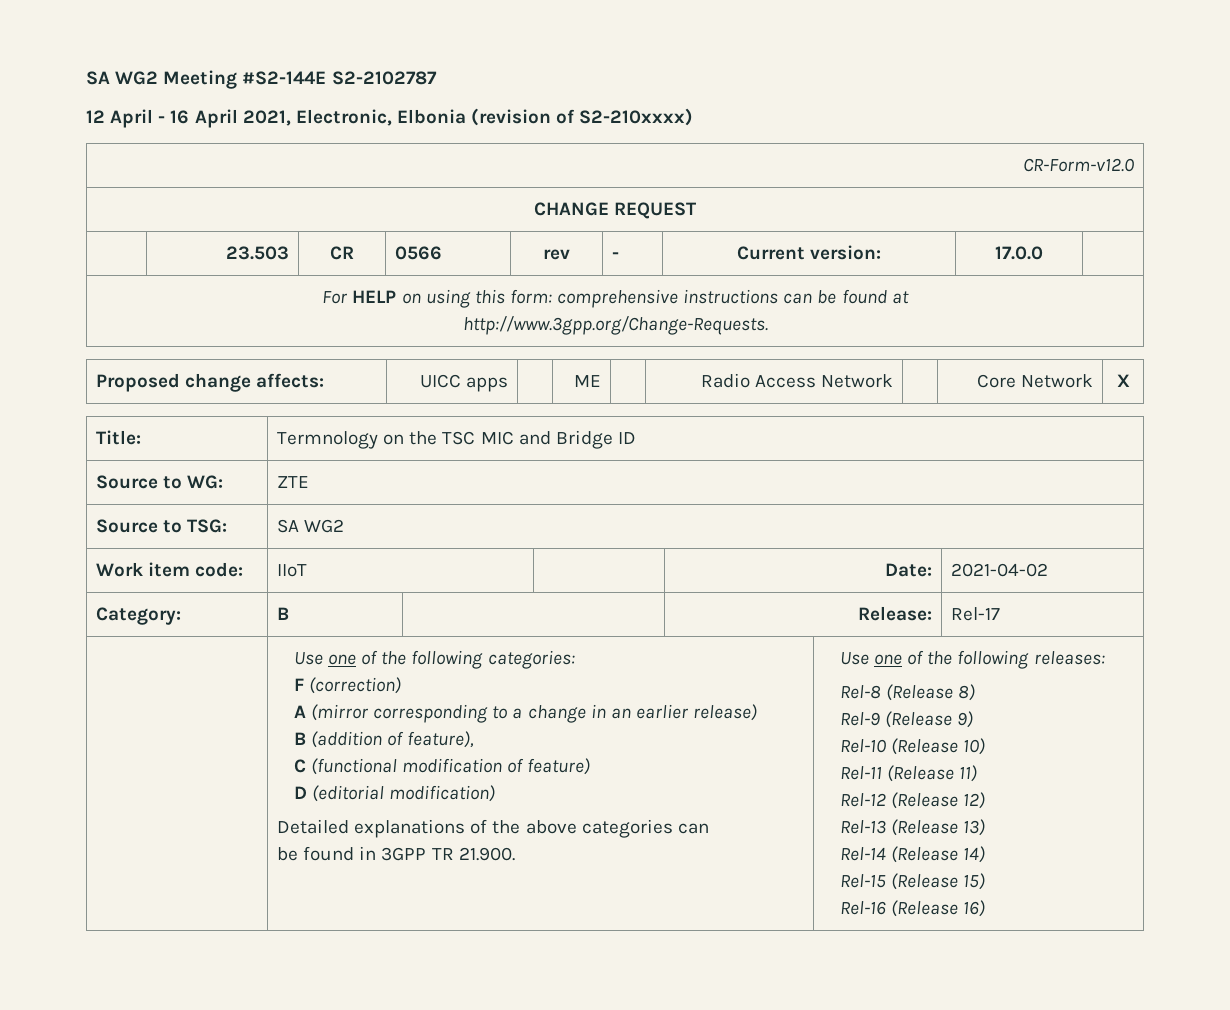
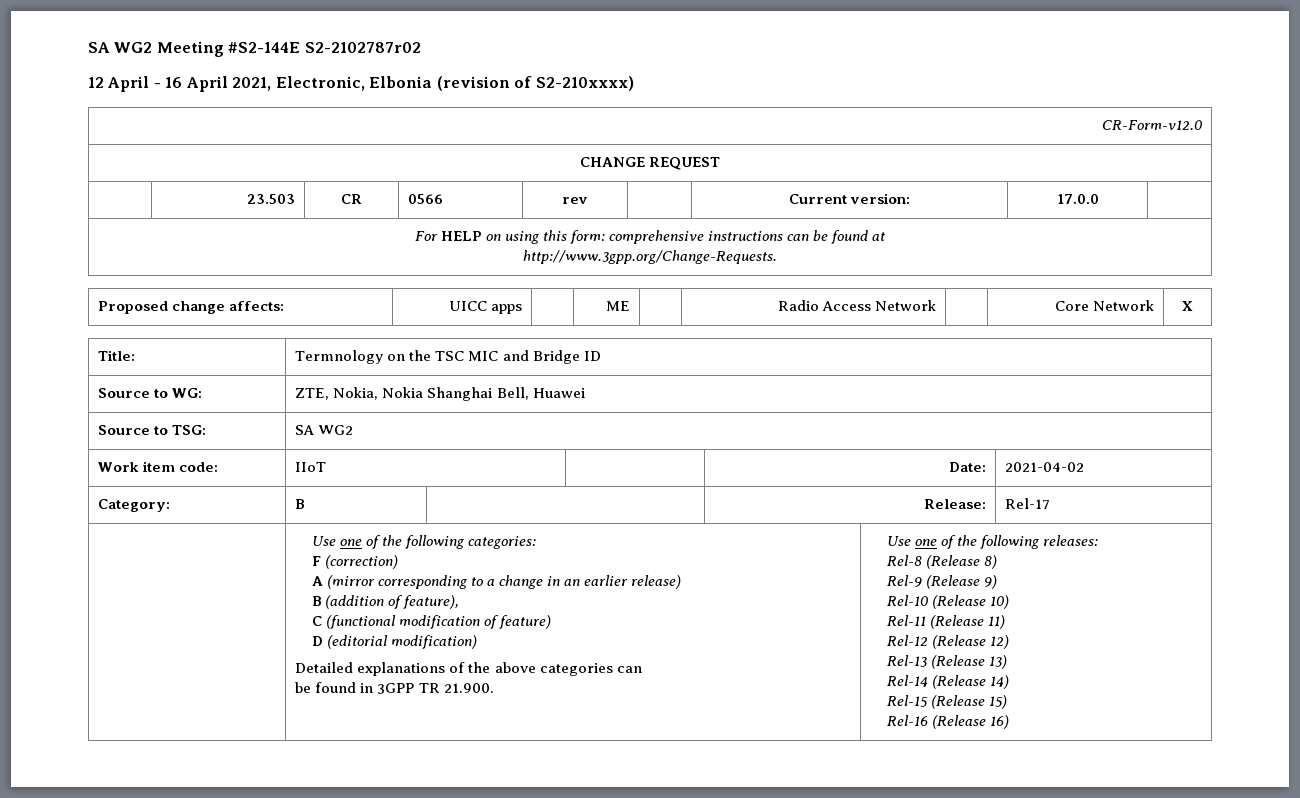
- SA WG2 Meeting #S2-144E S2-2102787
+ SA WG2 Meeting #S2-144E S2-2102787r02
- | 23.503 | CR | 0566 | rev | - | Current version: | 17.0.0 |
+ | 23.503 | CR | 0566 | rev | | Current version: | 17.0.0 |
- Source to WG: | ZTE
+ Source to WG: | ZTE, Nokia, Nokia Shanghai Bell, Huawei

